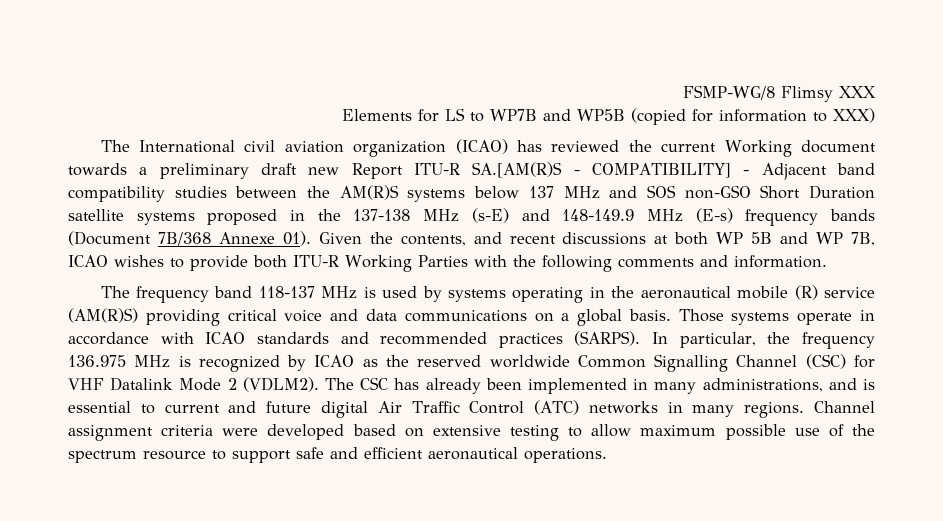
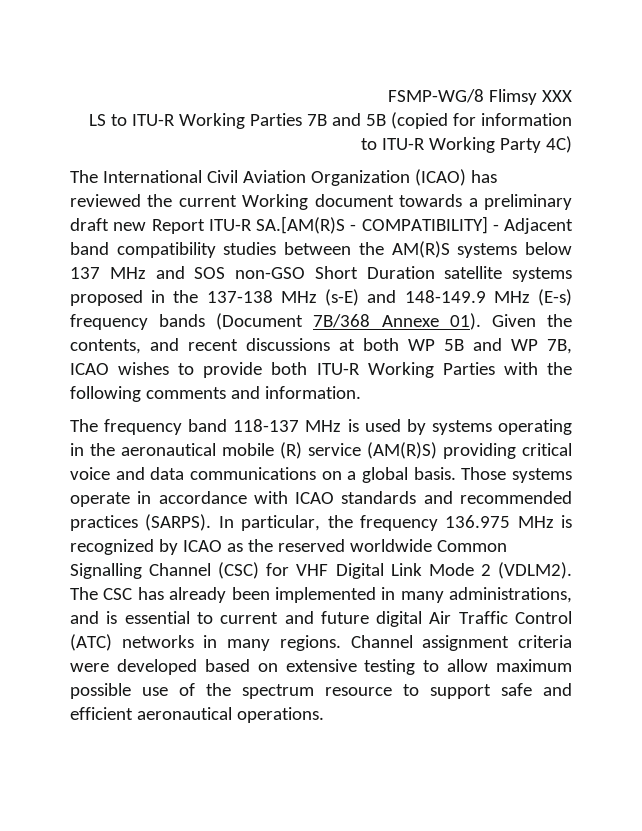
- Elements for LS to WP7B and WP5B (copied for information to XXX)
+ LS to ITU-R Working Parties 7B and 5B (copied for information to ITU-R Working Party 4C)
- The International civil aviation organization (ICAO) has reviewed the current Working document towards a preliminary draft new Report ITU-R SA.[AM(R)S - COMPATIBILITY] - Adjacent band compatibility studies between the AM(R)S systems below 137 MHz and SOS non-GSO Short Duration satellite systems proposed in the 137-138 MHz (s-E) and 148-149.9 MHz (E-s) frequency bands (Document 7B/368 Annexe 01).
+ The International Civil Aviation Organization (ICAO) has reviewed the current Working document towards a preliminary draft new Report ITU-R SA.[AM(R)S - COMPATIBILITY] - Adjacent band compatibility studies between the AM(R)S systems below 137 MHz and SOS non-GSO Short Duration satellite systems proposed in the 137-138 MHz (s-E) and 148-149.9 MHz (E-s) frequency bands (Document 7B/368 Annexe 01).
- In particular, the frequency 136.975 MHz is recognized by ICAO as the reserved worldwide Common Signalling Channel (CSC) for VHF Datalink Mode 2 (VDLM2).
+ In particular, the frequency 136.975 MHz is recognized by ICAO as the reserved worldwide Common Signalling Channel (CSC) for VHF Digital Link Mode 2 (VDLM2).

